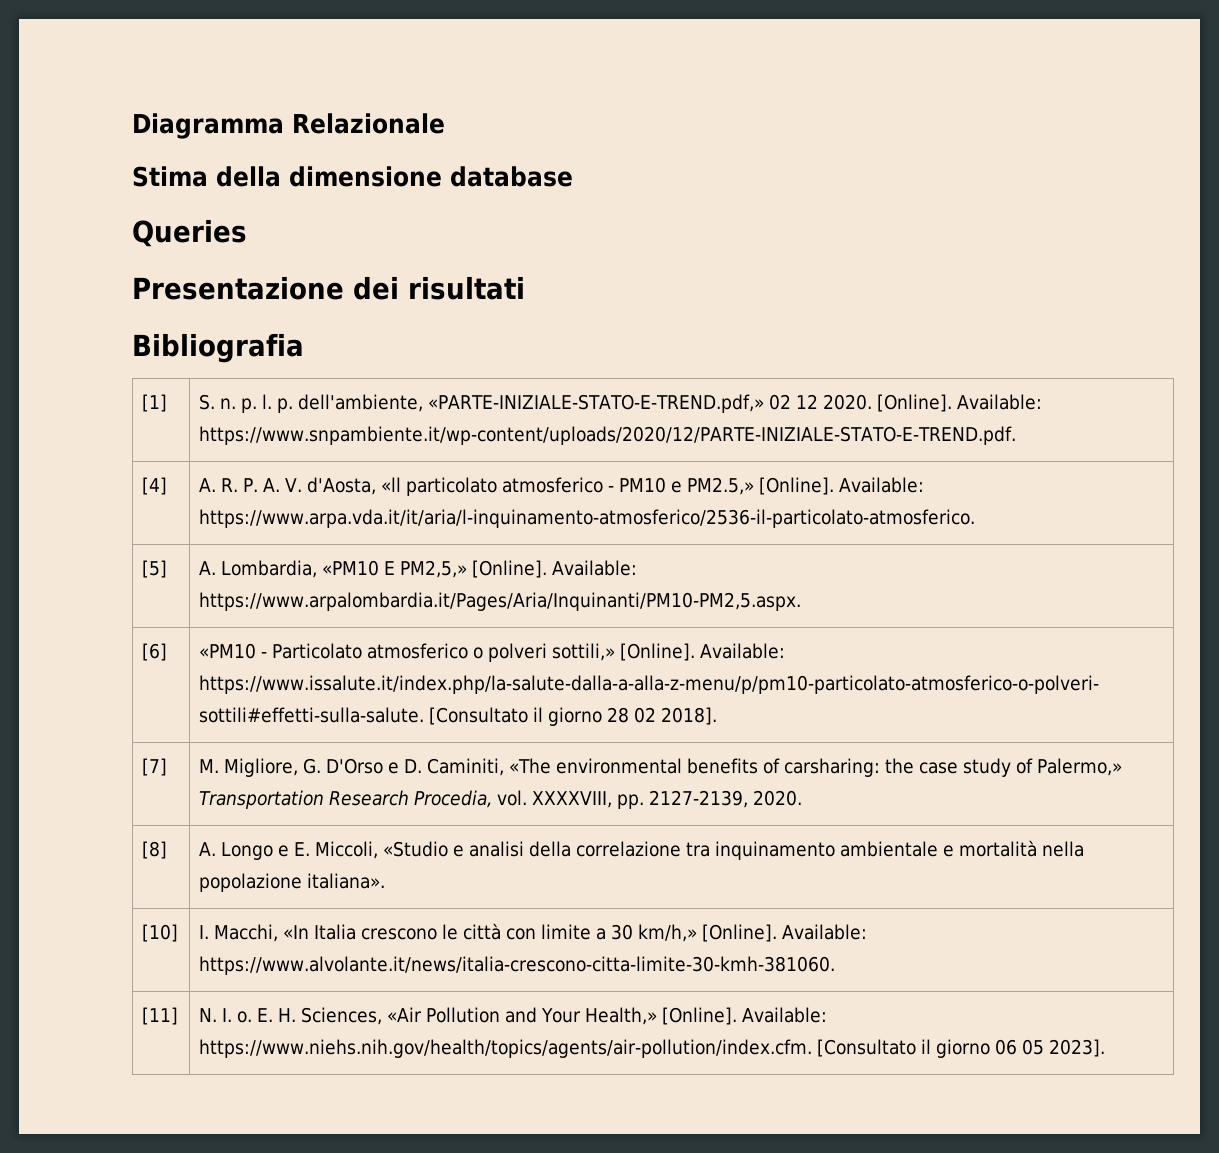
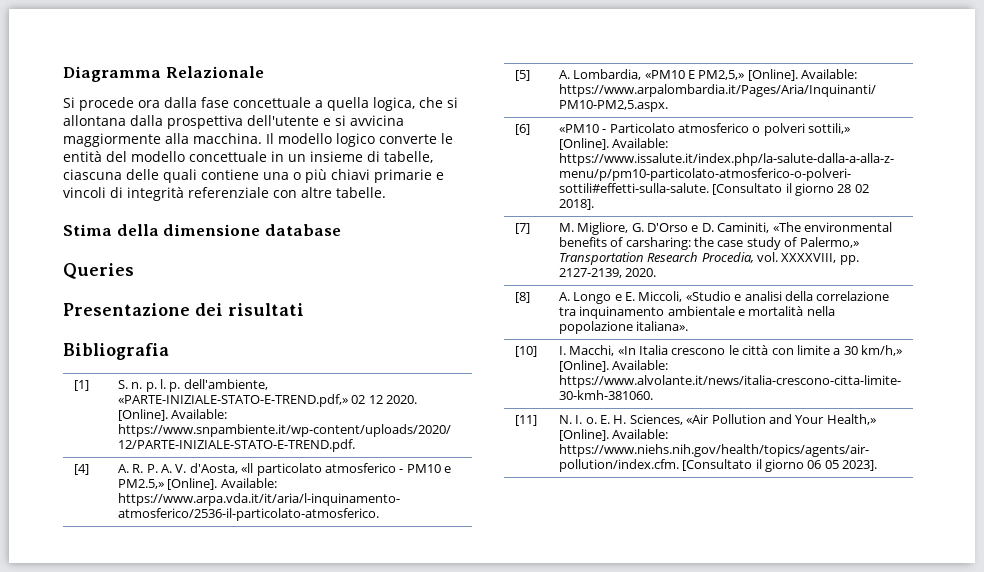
+ Si procede ora dalla fase concettuale a quella logica, che si allontana dalla prospettiva dell'utente e si avvicina maggiormente alla macchina. Il modello logico converte le entità del modello concettuale in un insieme di tabelle, ciascuna delle quali contiene una o più chiavi primarie e vincoli di integrità referenziale con altre tabelle.

